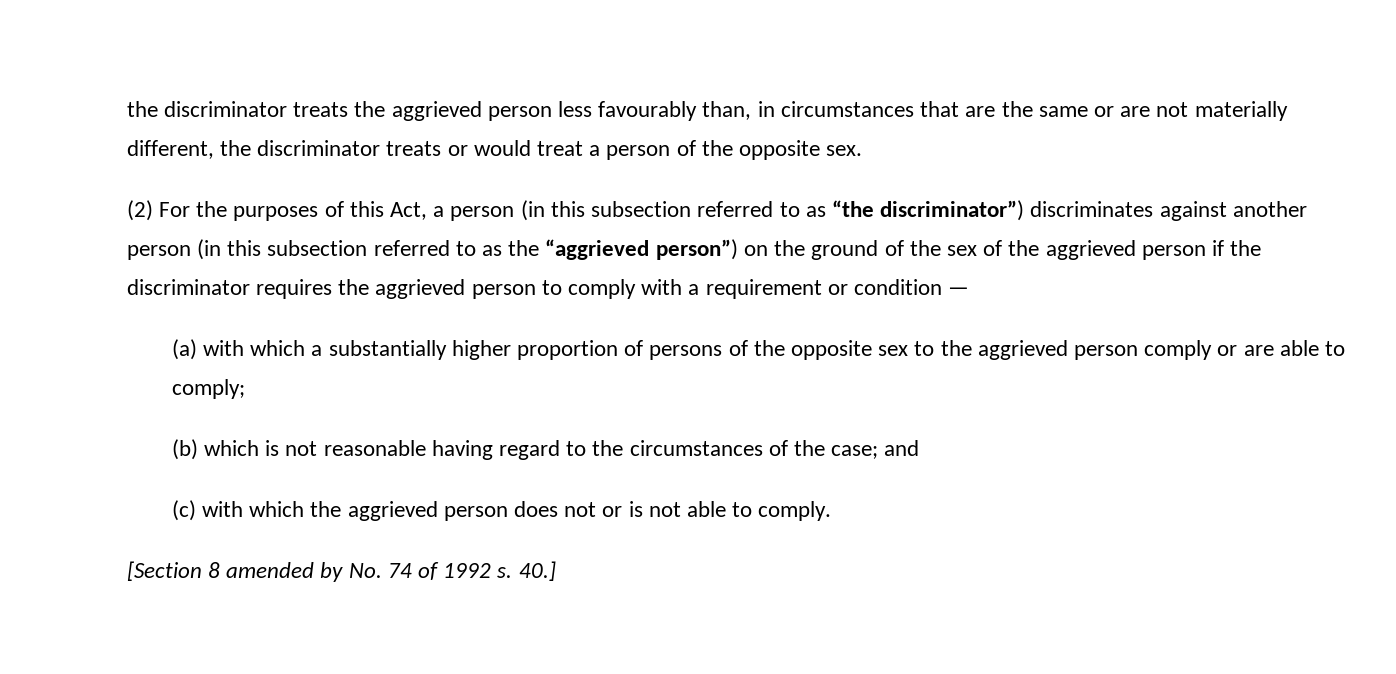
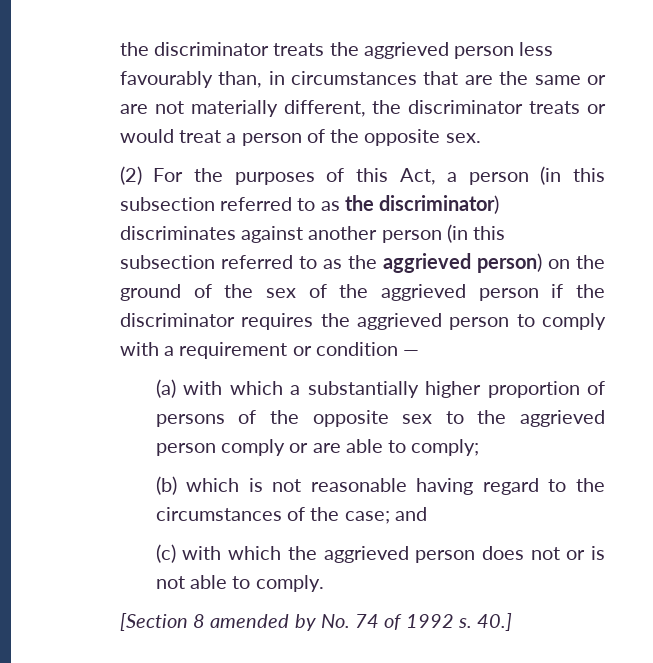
- (2) For the purposes of this Act, a person (in this subsection referred to as “the discriminator”) discriminates against another person (in this subsection referred to as the “aggrieved person”) on the ground of the sex of the aggrieved person if the discriminator requires the aggrieved person to comply with a requirement or condition —
+ (2) For the purposes of this Act, a person (in this subsection referred to as the discriminator) discriminates against another person (in this subsection referred to as the aggrieved person) on the ground of the sex of the aggrieved person if the discriminator requires the aggrieved person to comply with a requirement or condition —

